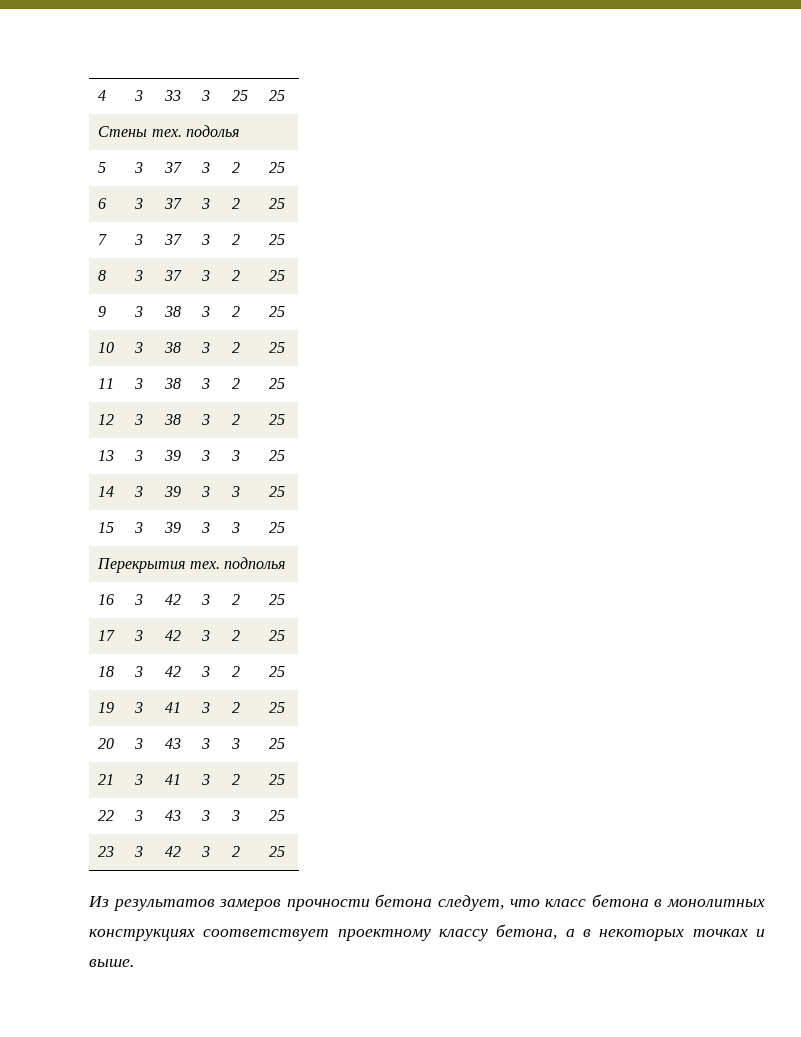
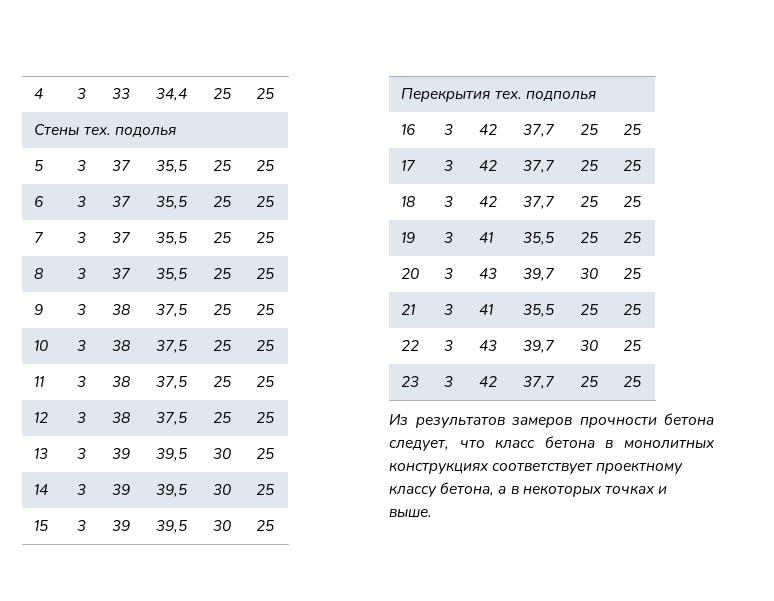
- 4 | 3 | 33 | 3 | 25 | 25
+ 4 | 3 | 33 | 34,4 | 25 | 25
- 5 | 3 | 37 | 3 | 2 | 25
+ 5 | 3 | 37 | 35,5 | 25 | 25
- 6 | 3 | 37 | 3 | 2 | 25
+ 6 | 3 | 37 | 35,5 | 25 | 25
- 7 | 3 | 37 | 3 | 2 | 25
+ 7 | 3 | 37 | 35,5 | 25 | 25
- 8 | 3 | 37 | 3 | 2 | 25
+ 8 | 3 | 37 | 35,5 | 25 | 25
- 9 | 3 | 38 | 3 | 2 | 25
+ 9 | 3 | 38 | 37,5 | 25 | 25
- 10 | 3 | 38 | 3 | 2 | 25
+ 10 | 3 | 38 | 37,5 | 25 | 25
- 11 | 3 | 38 | 3 | 2 | 25
+ 11 | 3 | 38 | 37,5 | 25 | 25
- 12 | 3 | 38 | 3 | 2 | 25
+ 12 | 3 | 38 | 37,5 | 25 | 25
- 13 | 3 | 39 | 3 | 3 | 25
+ 13 | 3 | 39 | 39,5 | 30 | 25
- 14 | 3 | 39 | 3 | 3 | 25
+ 14 | 3 | 39 | 39,5 | 30 | 25
- 15 | 3 | 39 | 3 | 3 | 25
+ 15 | 3 | 39 | 39,5 | 30 | 25
- 16 | 3 | 42 | 3 | 2 | 25
+ 16 | 3 | 42 | 37,7 | 25 | 25
- 17 | 3 | 42 | 3 | 2 | 25
+ 17 | 3 | 42 | 37,7 | 25 | 25
- 18 | 3 | 42 | 3 | 2 | 25
+ 18 | 3 | 42 | 37,7 | 25 | 25
- 19 | 3 | 41 | 3 | 2 | 25
+ 19 | 3 | 41 | 35,5 | 25 | 25
- 20 | 3 | 43 | 3 | 3 | 25
+ 20 | 3 | 43 | 39,7 | 30 | 25
- 21 | 3 | 41 | 3 | 2 | 25
+ 21 | 3 | 41 | 35,5 | 25 | 25
- 22 | 3 | 43 | 3 | 3 | 25
+ 22 | 3 | 43 | 39,7 | 30 | 25
- 23 | 3 | 42 | 3 | 2 | 25
+ 23 | 3 | 42 | 37,7 | 25 | 25

